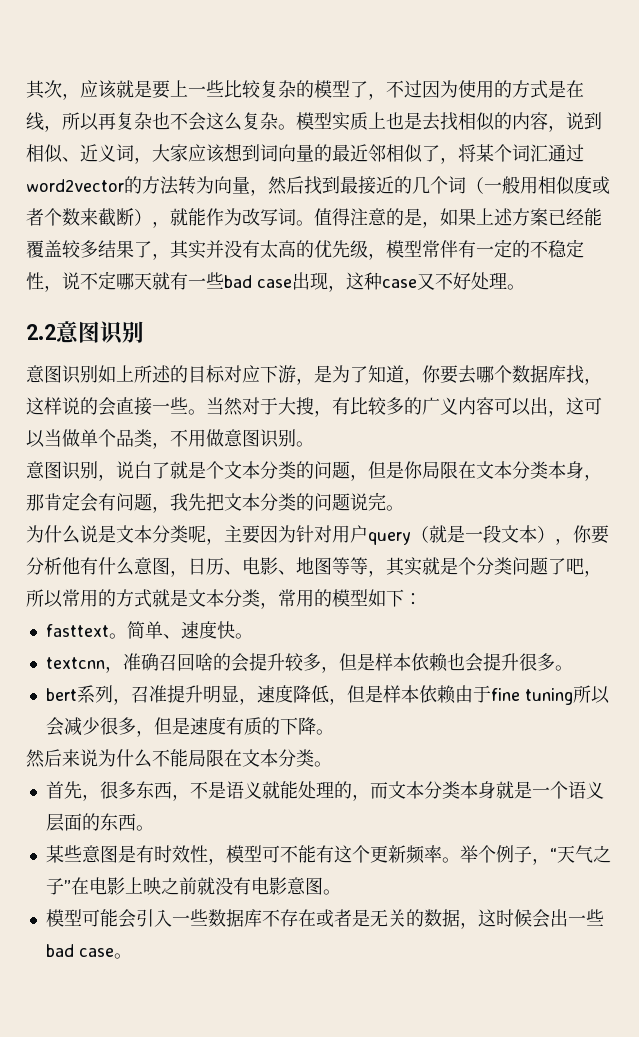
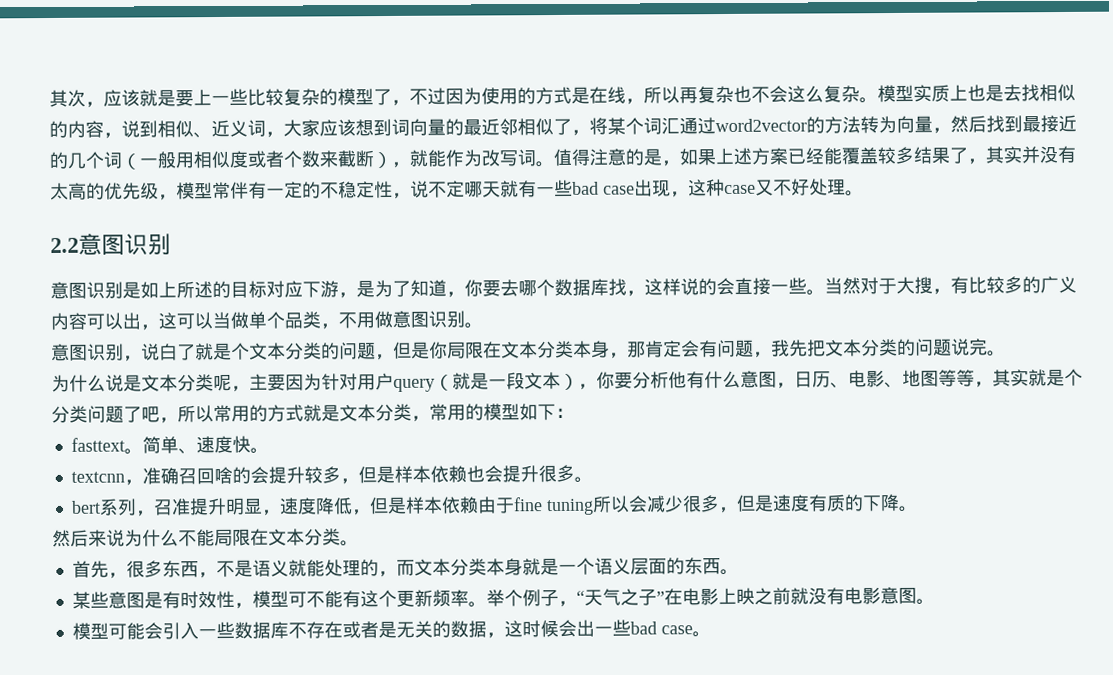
- 意图识别如上所述的目标对应下游，是为了知道，你要去哪个数据库找，这样说的会直接一些。
+ 意图识别是如上所述的目标对应下游，是为了知道，你要去哪个数据库找，这样说的会直接一些。

